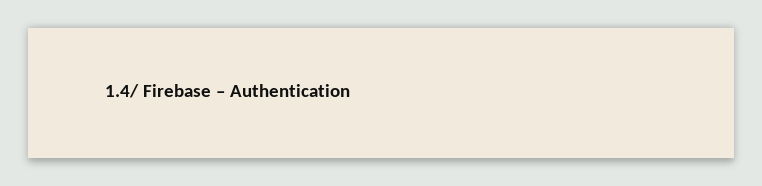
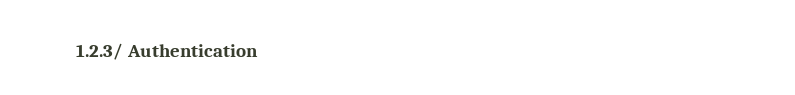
- 1.4/ Firebase – Authentication
+ 1.2.3/ Authentication

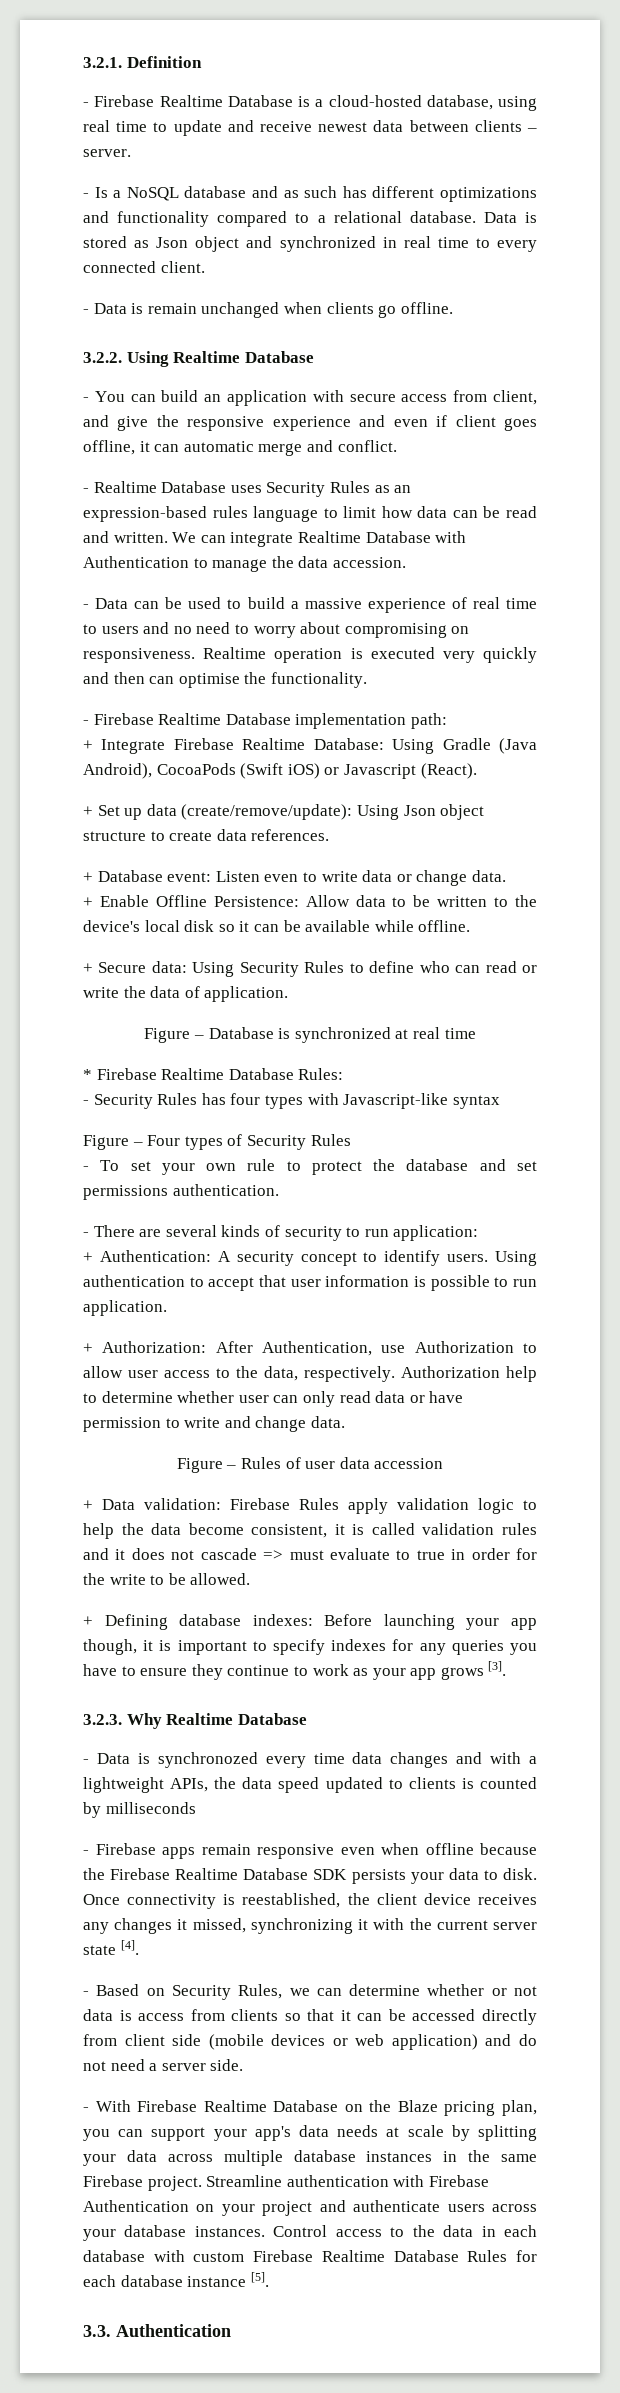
- 1.2.3/ Authentication
+ 3.2.1. Definition
+ - Firebase Realtime Database is a cloud-hosted database, using real time to update and receive newest data between clients – server.
+ - Is a NoSQL database and as such has different optimizations and functionality compared to a relational database. Data is stored as Json object and synchronized in real time to every connected client.
+ - Data is remain unchanged when clients go offline.
+ 3.2.2. Using Realtime Database
+ - You can build an application with secure access from client, and give the responsive experience and even if client goes offline, it can automatic merge and conflict.
+ - Realtime Database uses Security Rules as an expression-based rules language to limit how data can be read and written. We can integrate Realtime Database with Authentication to manage the data accession.
+ - Data can be used to build a massive experience of real time to users and no need to worry about compromising on responsiveness. Realtime operation is executed very quickly and then can optimise the functionality.
+ - Firebase Realtime Database implementation path:
+ + Integrate Firebase Realtime Database: Using Gradle (Java Android), CocoaPods (Swift iOS) or Javascript (React).
+ + Set up data (create/remove/update): Using Json object structure to create data references.
+ + Database event: Listen even to write data or change data.
+ + Enable Offline Persistence: Allow data to be written to the device's local disk so it can be available while offline.
+ + Secure data: Using Security Rules to define who can read or write the data of application.
+ Figure – Database is synchronized at real time
+ * Firebase Realtime Database Rules:
+ - Security Rules has four types with Javascript-like syntax
+ Figure – Four types of Security Rules
+ - To set your own rule to protect the database and set permissions authentication.
+ - There are several kinds of security to run application:
+ + Authentication: A security concept to identify users. Using authentication to accept that user information is possible to run application.
+ + Authorization: After Authentication, use Authorization to allow user access to the data, respectively. Authorization help to determine whether user can only read data or have permission to write and change data.
+ Figure – Rules of user data accession
+ + Data validation: Firebase Rules apply validation logic to help the data become consistent, it is called validation rules and it does not cascade => must evaluate to true in order for the write to be allowed.
+ + Defining database indexes: Before launching your app though, it is important to specify indexes for any queries you have to ensure they continue to work as your app grows [3].
+ 3.2.3. Why Realtime Database
+ - Data is synchronozed every time data changes and with a lightweight APIs, the data speed updated to clients is counted by milliseconds
+ - Firebase apps remain responsive even when offline because the Firebase Realtime Database SDK persists your data to disk. Once connectivity is reestablished, the client device receives any changes it missed, synchronizing it with the current server state [4].
+ - Based on Security Rules, we can determine whether or not data is access from clients so that it can be accessed directly from client side (mobile devices or web application) and do not need a server side.
+ - With Firebase Realtime Database on the Blaze pricing plan, you can support your app's data needs at scale by splitting your data across multiple database instances in the same Firebase project. Streamline authentication with Firebase Authentication on your project and authenticate users across your database instances. Control access to the data in each database with custom Firebase Realtime Database Rules for each database instance [5].
+ 3.3. Authentication

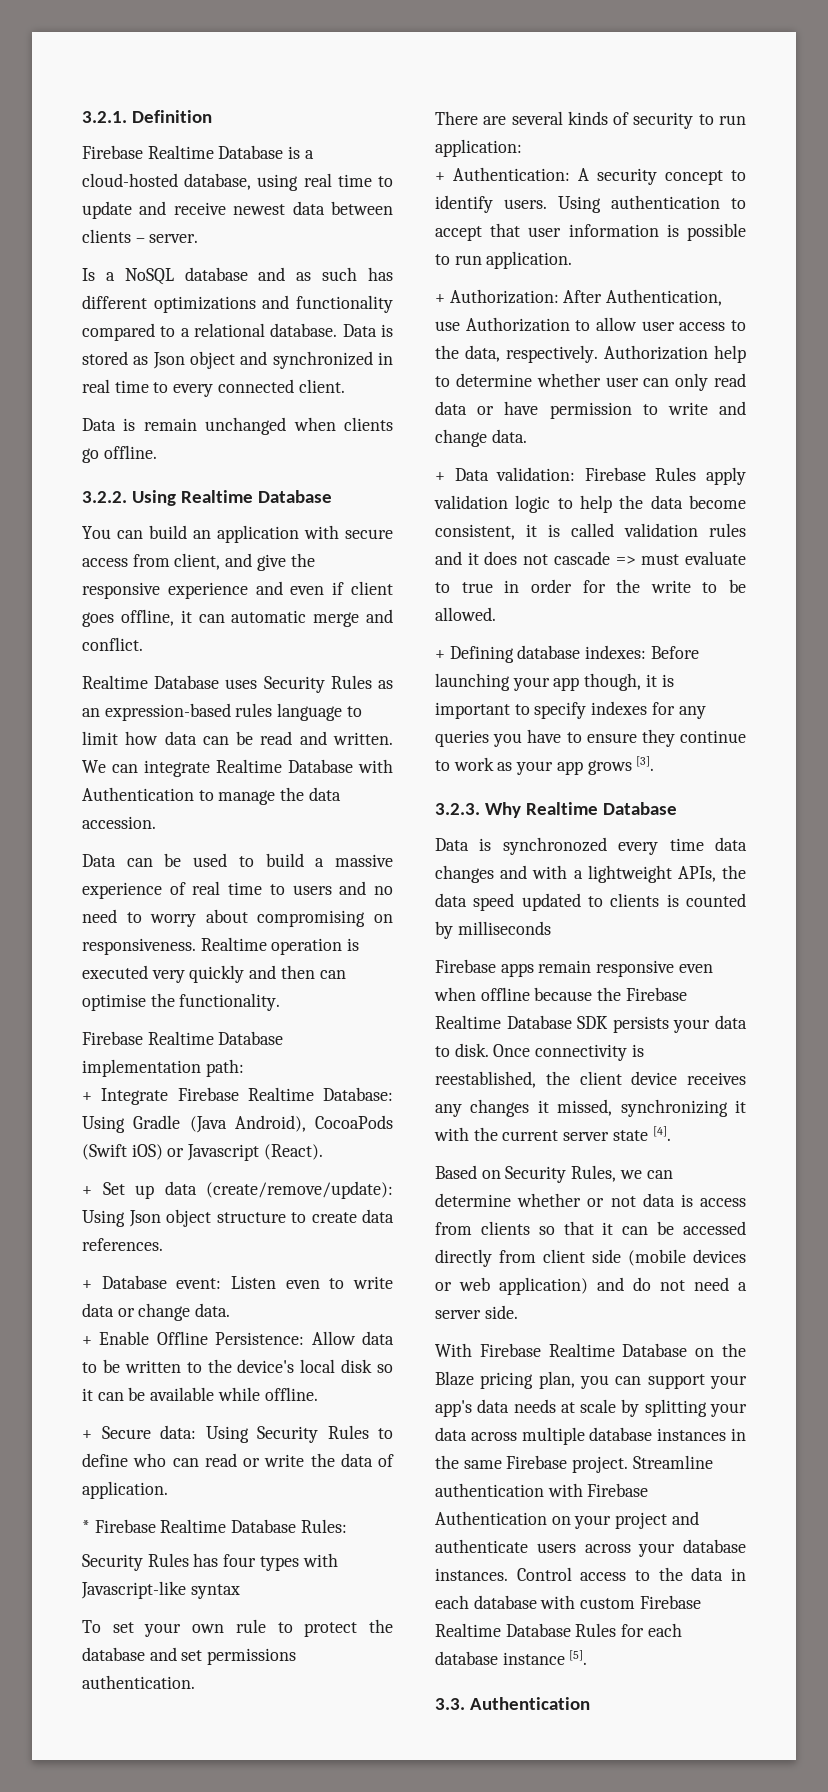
- - Firebase Realtime Database is a cloud-hosted database, using real time to update and receive newest data between clients – server.
+ Firebase Realtime Database is a cloud-hosted database, using real time to update and receive newest data between clients – server.
- - Is a NoSQL database and as such has different optimizations and functionality compared to a relational database.
+ Is a NoSQL database and as such has different optimizations and functionality compared to a relational database.
- - Data is remain unchanged when clients go offline.
+ Data is remain unchanged when clients go offline.
- - You can build an application with secure access from client, and give the responsive experience and even if client goes offline, it can automatic merge and conflict.
+ You can build an application with secure access from client, and give the responsive experience and even if client goes offline, it can automatic merge and conflict.
- - Realtime Database uses Security Rules as an expression-based rules language to limit how data can be read and written.
+ Realtime Database uses Security Rules as an expression-based rules language to limit how data can be read and written.
- - Data can be used to build a massive experience of real time to users and no need to worry about compromising on responsiveness.
+ Data can be used to build a massive experience of real time to users and no need to worry about compromising on responsiveness.
- - Firebase Realtime Database implementation path:
+ Firebase Realtime Database implementation path:
- Figure – Database is synchronized at real time
- - Security Rules has four types with Javascript-like syntax
+ Security Rules has four types with Javascript-like syntax
- Figure – Four types of Security Rules
- - To set your own rule to protect the database and set permissions authentication.
+ To set your own rule to protect the database and set permissions authentication.
- - There are several kinds of security to run application:
+ There are several kinds of security to run application:
- Figure – Rules of user data accession
- - Data is synchronozed every time data changes and with a lightweight APIs, the data speed updated to clients is counted by milliseconds
+ Data is synchronozed every time data changes and with a lightweight APIs, the data speed updated to clients is counted by milliseconds
- - Firebase apps remain responsive even when offline because the Firebase Realtime Database SDK persists your data to disk.
+ Firebase apps remain responsive even when offline because the Firebase Realtime Database SDK persists your data to disk.
- - Based on Security Rules, we can determine whether or not data is access from clients so that it can be accessed directly from client side (mobile devices or web application) and do not need a server side.
+ Based on Security Rules, we can determine whether or not data is access from clients so that it can be accessed directly from client side (mobile devices or web application) and do not need a server side.
- - With Firebase Realtime Database on the Blaze pricing plan, you can support your app's data needs at scale by splitting your data across multiple database instances in the same Firebase project.
+ With Firebase Realtime Database on the Blaze pricing plan, you can support your app's data needs at scale by splitting your data across multiple database instances in the same Firebase project.

